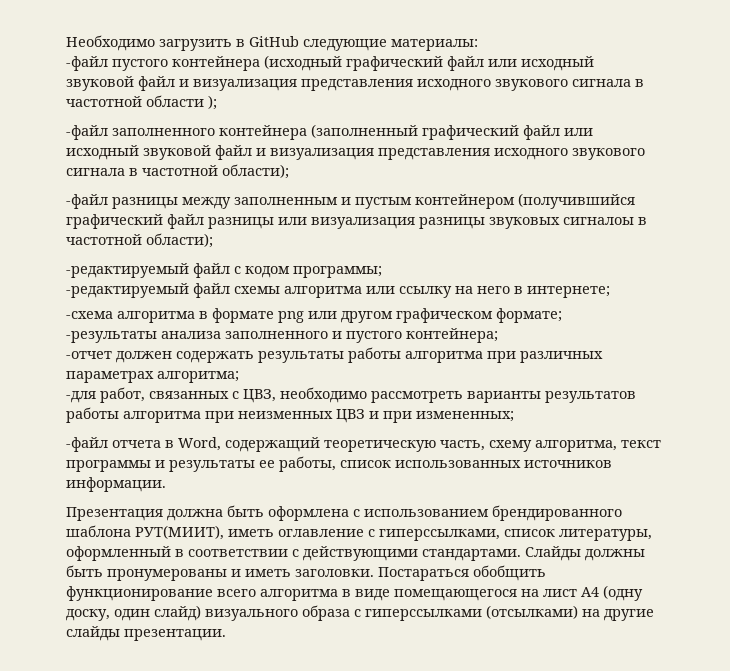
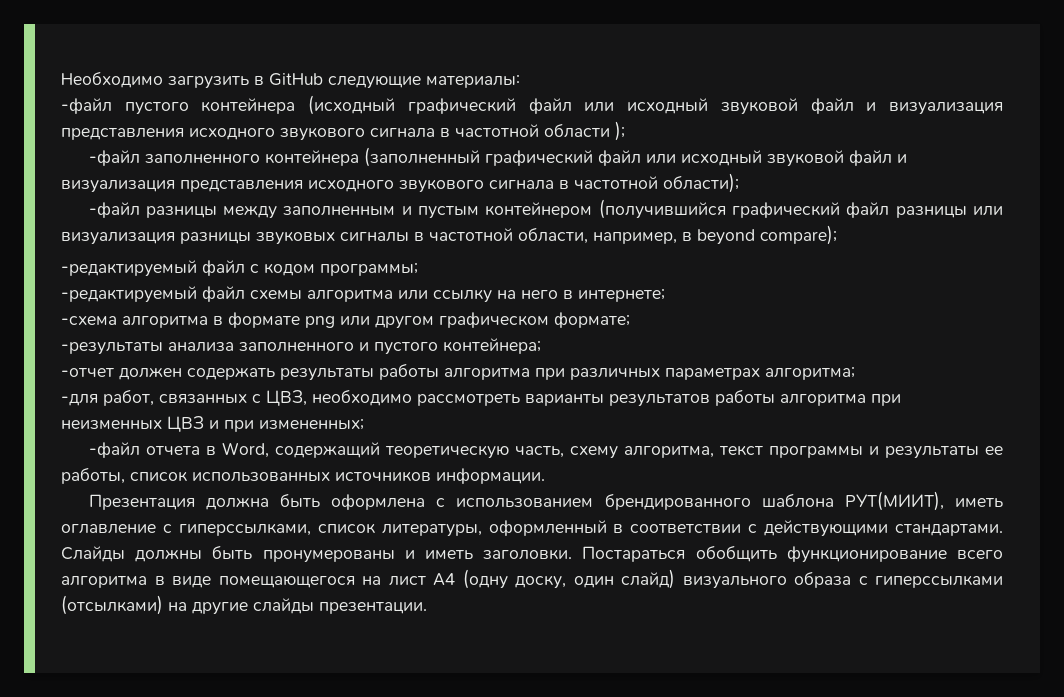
- -файл разницы между заполненным и пустым контейнером (получившийся графический файл разницы или визуализация разницы звуковых сигналоы в частотной области);
+ -файл разницы между заполненным и пустым контейнером (получившийся графический файл разницы или визуализация разницы звуковых сигналы в частотной области, например, в beyond compare);

